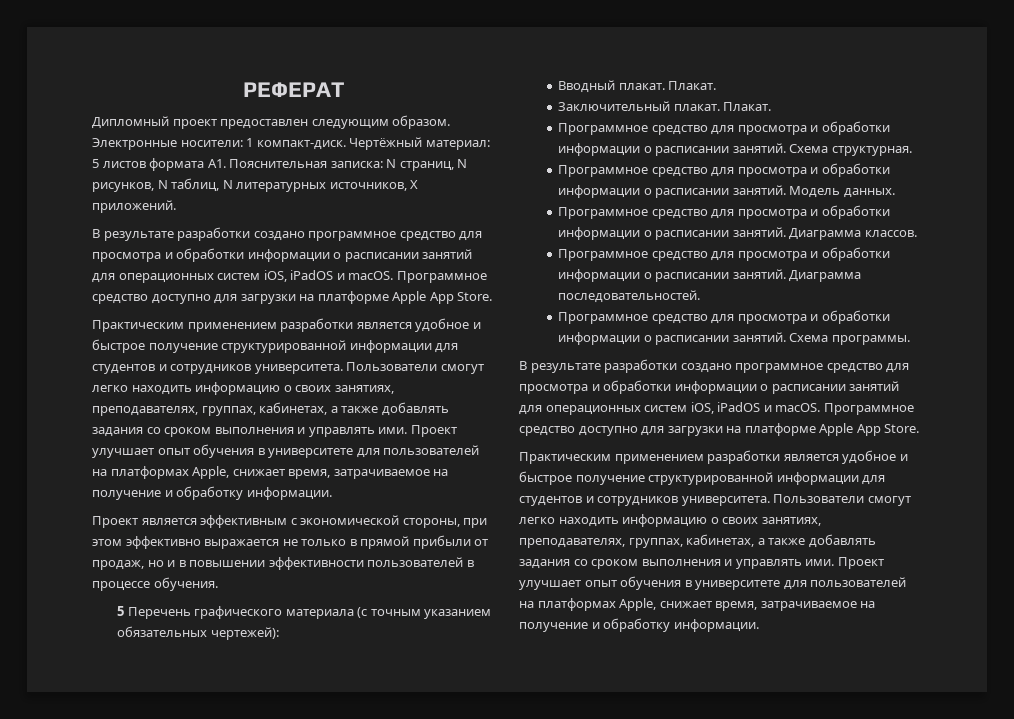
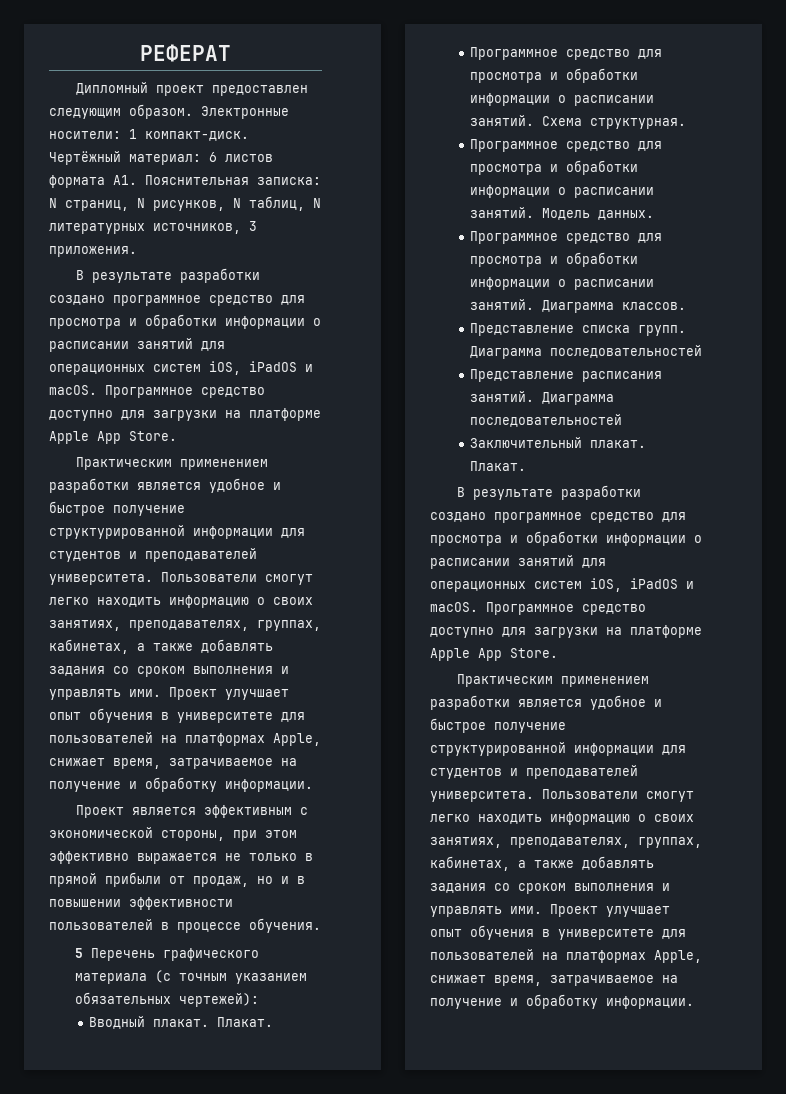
- Чертёжный материал: 5 листов формата А1. Пояснительная записка: N страниц, N рисунков, N таблиц, N литературных источников, X приложений.
+ Чертёжный материал: 6 листов формата А1. Пояснительная записка: N страниц, N рисунков, N таблиц, N литературных источников, 3 приложения.
  В результате разработки создано программное средство для просмотра и обработки информации о расписании занятий для операционных систем iOS, iPadOS и macOS. Программное средство доступно для загрузки на платформе Apple App Store.
- Практическим применением разработки является удобное и быстрое получение структурированной информации для студентов и сотрудников университета.
+ Практическим применением разработки является удобное и быстрое получение структурированной информации для студентов и преподавателей университета.
- Заключительный плакат. Плакат.
- Программное средство для просмотра и обработки информации о расписании занятий. Диаграмма последовательностей.
- Программное средство для просмотра и обработки информации о расписании занятий. Схема программы.
+ Представление списка групп. Диаграмма последовательностей
+ Представление расписания занятий. Диаграмма последовательностей
+ Заключительный плакат. Плакат.
  В результате разработки создано программное средство для просмотра и обработки информации о расписании занятий для операционных систем iOS, iPadOS и macOS. Программное средство доступно для загрузки на платформе Apple App Store.
- Практическим применением разработки является удобное и быстрое получение структурированной информации для студентов и сотрудников университета.
+ Практическим применением разработки является удобное и быстрое получение структурированной информации для студентов и преподавателей университета.

